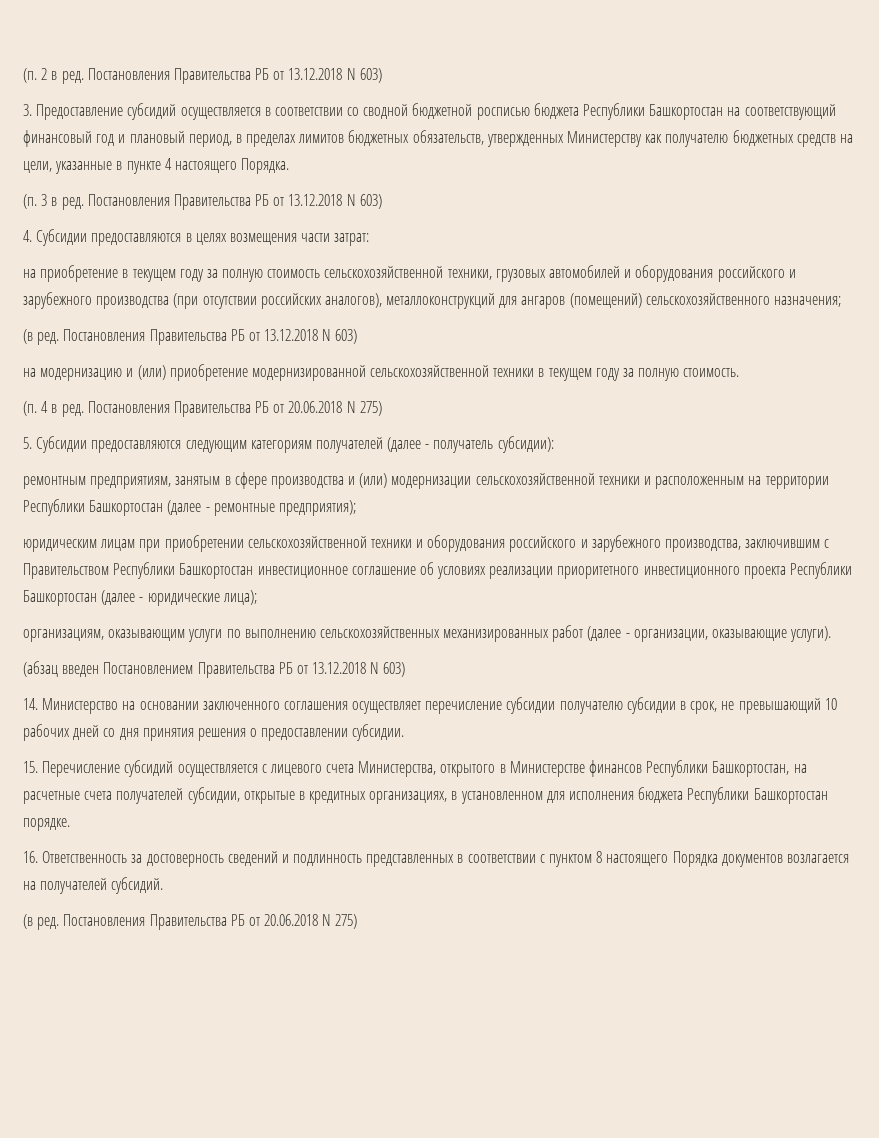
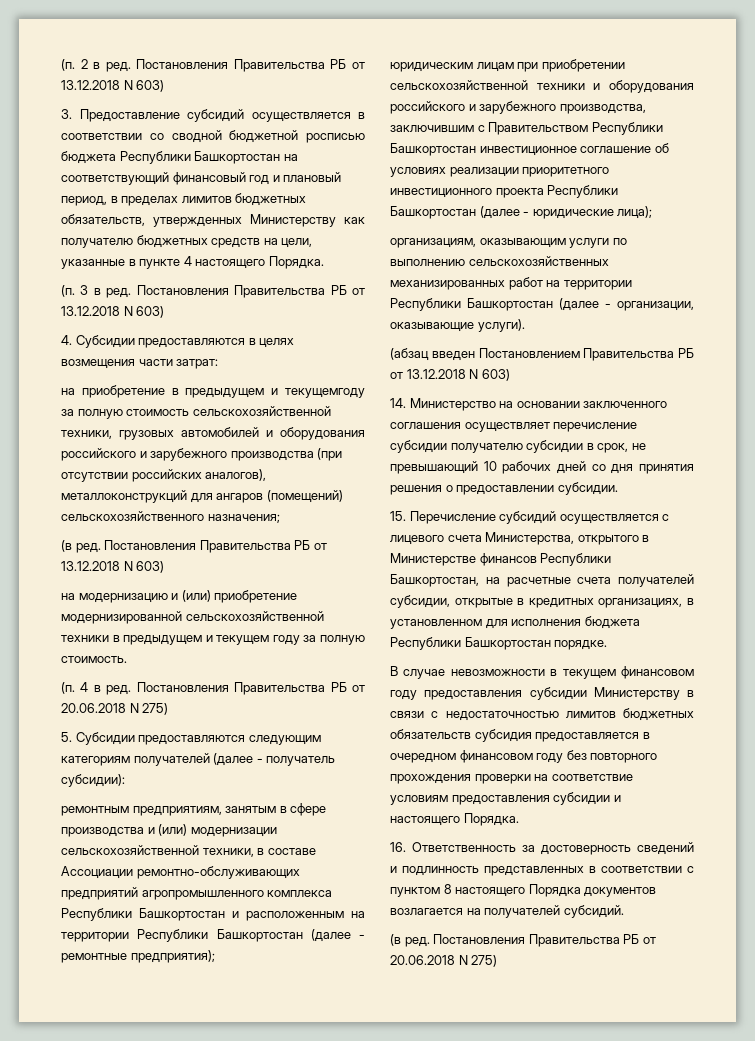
- на приобретение в текущем году за полную стоимость сельскохозяйственной техники, грузовых автомобилей и оборудования российского и зарубежного производства (при отсутствии российских аналогов), металлоконструкций для ангаров (помещений) сельскохозяйственного назначения;
+ на приобретение в предыдущем и текущемгоду за полную стоимость сельскохозяйственной техники, грузовых автомобилей и оборудования российского и зарубежного производства (при отсутствии российских аналогов), металлоконструкций для ангаров (помещений) сельскохозяйственного назначения;
- на модернизацию и (или) приобретение модернизированной сельскохозяйственной техники в текущем году за полную стоимость.
+ на модернизацию и (или) приобретение модернизированной сельскохозяйственной техники в предыдущем и текущем году за полную стоимость.
- ремонтным предприятиям, занятым в сфере производства и (или) модернизации сельскохозяйственной техники и расположенным на территории Республики Башкортостан (далее - ремонтные предприятия);
+ ремонтным предприятиям, занятым в сфере производства и (или) модернизации сельскохозяйственной техники, в составе Ассоциации ремонтно-обслуживающих предприятий агропромышленного комплекса Республики Башкортостан и расположенным на территории Республики Башкортостан (далее - ремонтные предприятия);
- организациям, оказывающим услуги по выполнению сельскохозяйственных механизированных работ (далее - организации, оказывающие услуги).
+ организациям, оказывающим услуги по выполнению сельскохозяйственных механизированных работ на территории Республики Башкортостан (далее - организации, оказывающие услуги).
+ В случае невозможности в текущем финансовом году предоставления субсидии Министерству в связи с недостаточностью лимитов бюджетных обязательств субсидия предоставляется в очередном финансовом году без повторного прохождения проверки на соответствие условиям предоставления субсидии и настоящего Порядка.

